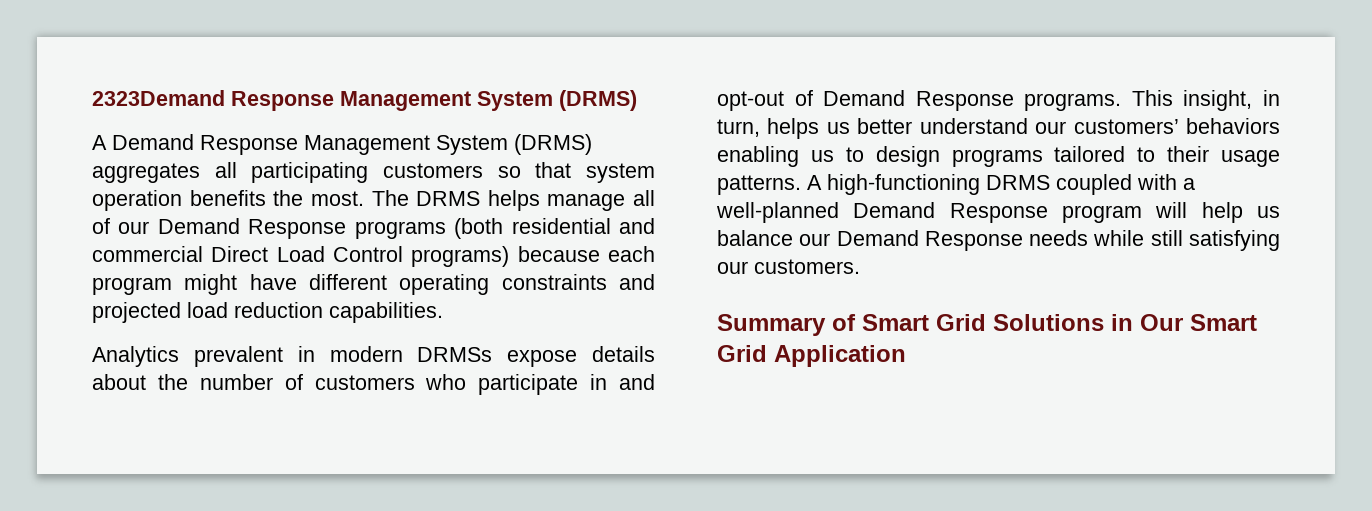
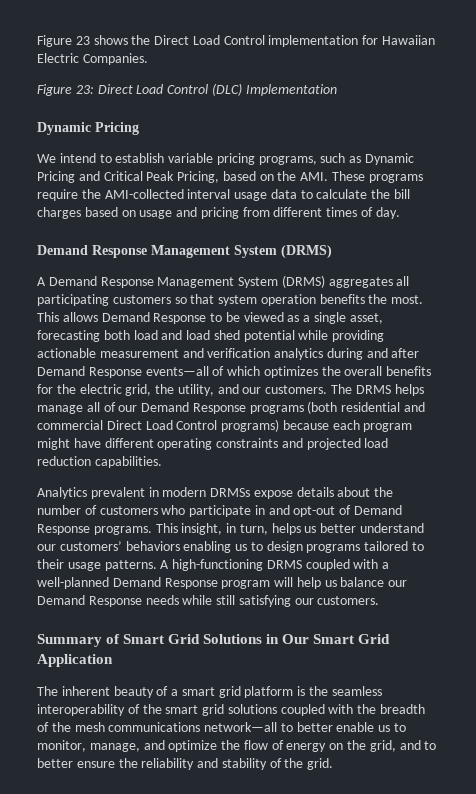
- 2323Demand Response Management System (DRMS)
+ Figure 23 shows the Direct Load Control implementation for Hawaiian Electric Companies.
+ Figure 23: Direct Load Control (DLC) Implementation
+ Dynamic Pricing
+ We intend to establish variable pricing programs, such as Dynamic Pricing and Critical Peak Pricing, based on the AMI. These programs require the AMI-collected interval usage data to calculate the bill charges based on usage and pricing from different times of day.
+ Demand Response Management System (DRMS)
+ This allows Demand Response to be viewed as a single asset, forecasting both load and load shed potential while providing actionable measurement and verification analytics during and after Demand Response events—all of which optimizes the overall benefits for the electric grid, the utility, and our customers.
+ The inherent beauty of a smart grid platform is the seamless interoperability of the smart grid solutions coupled with the breadth of the mesh communications network—all to better enable us to monitor, manage, and optimize the flow of energy on the grid, and to better ensure the reliability and stability of the grid.

